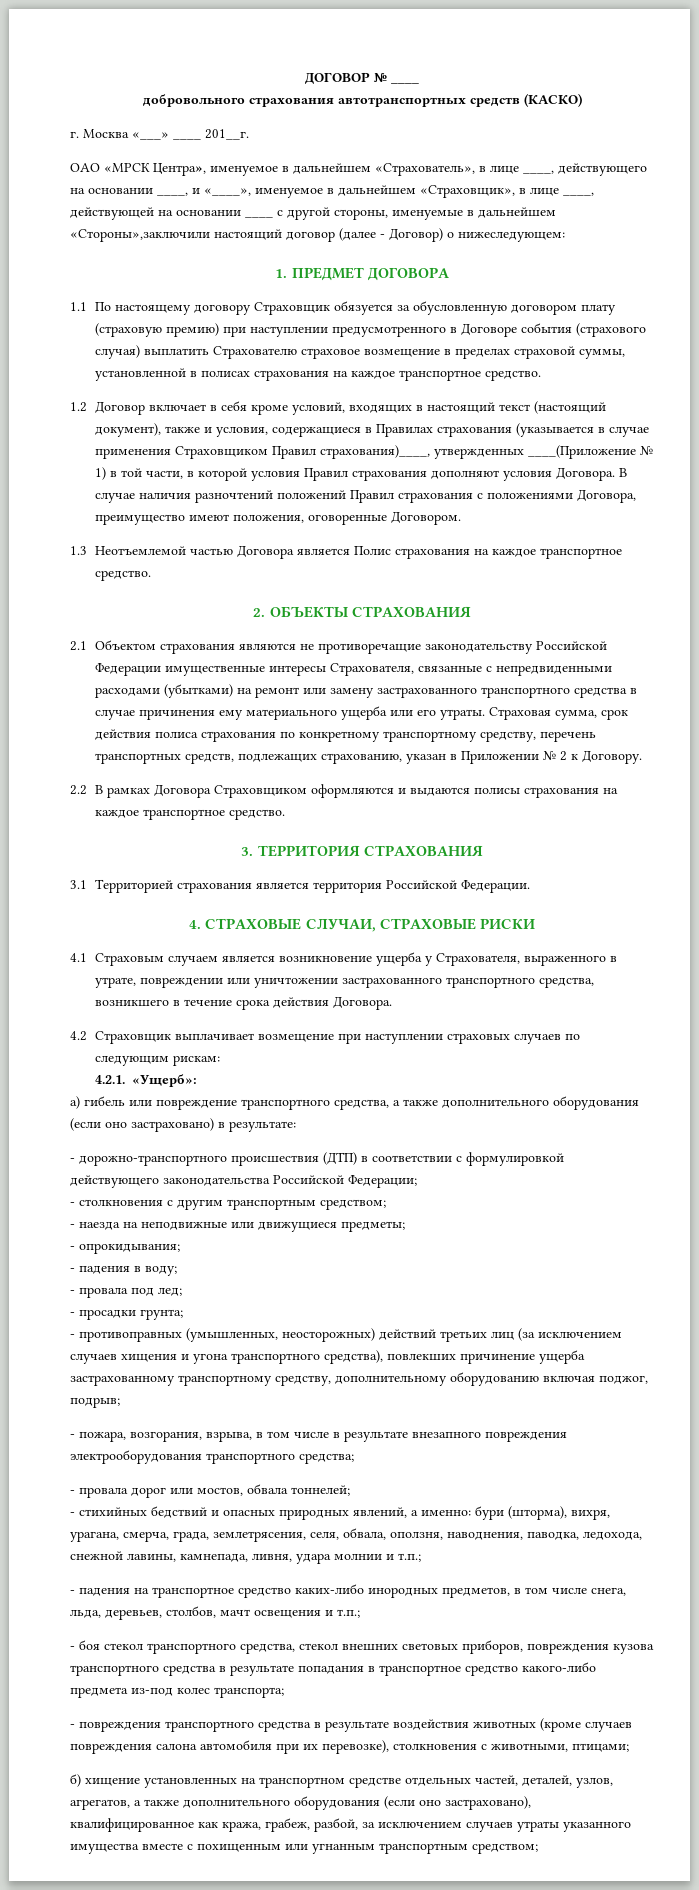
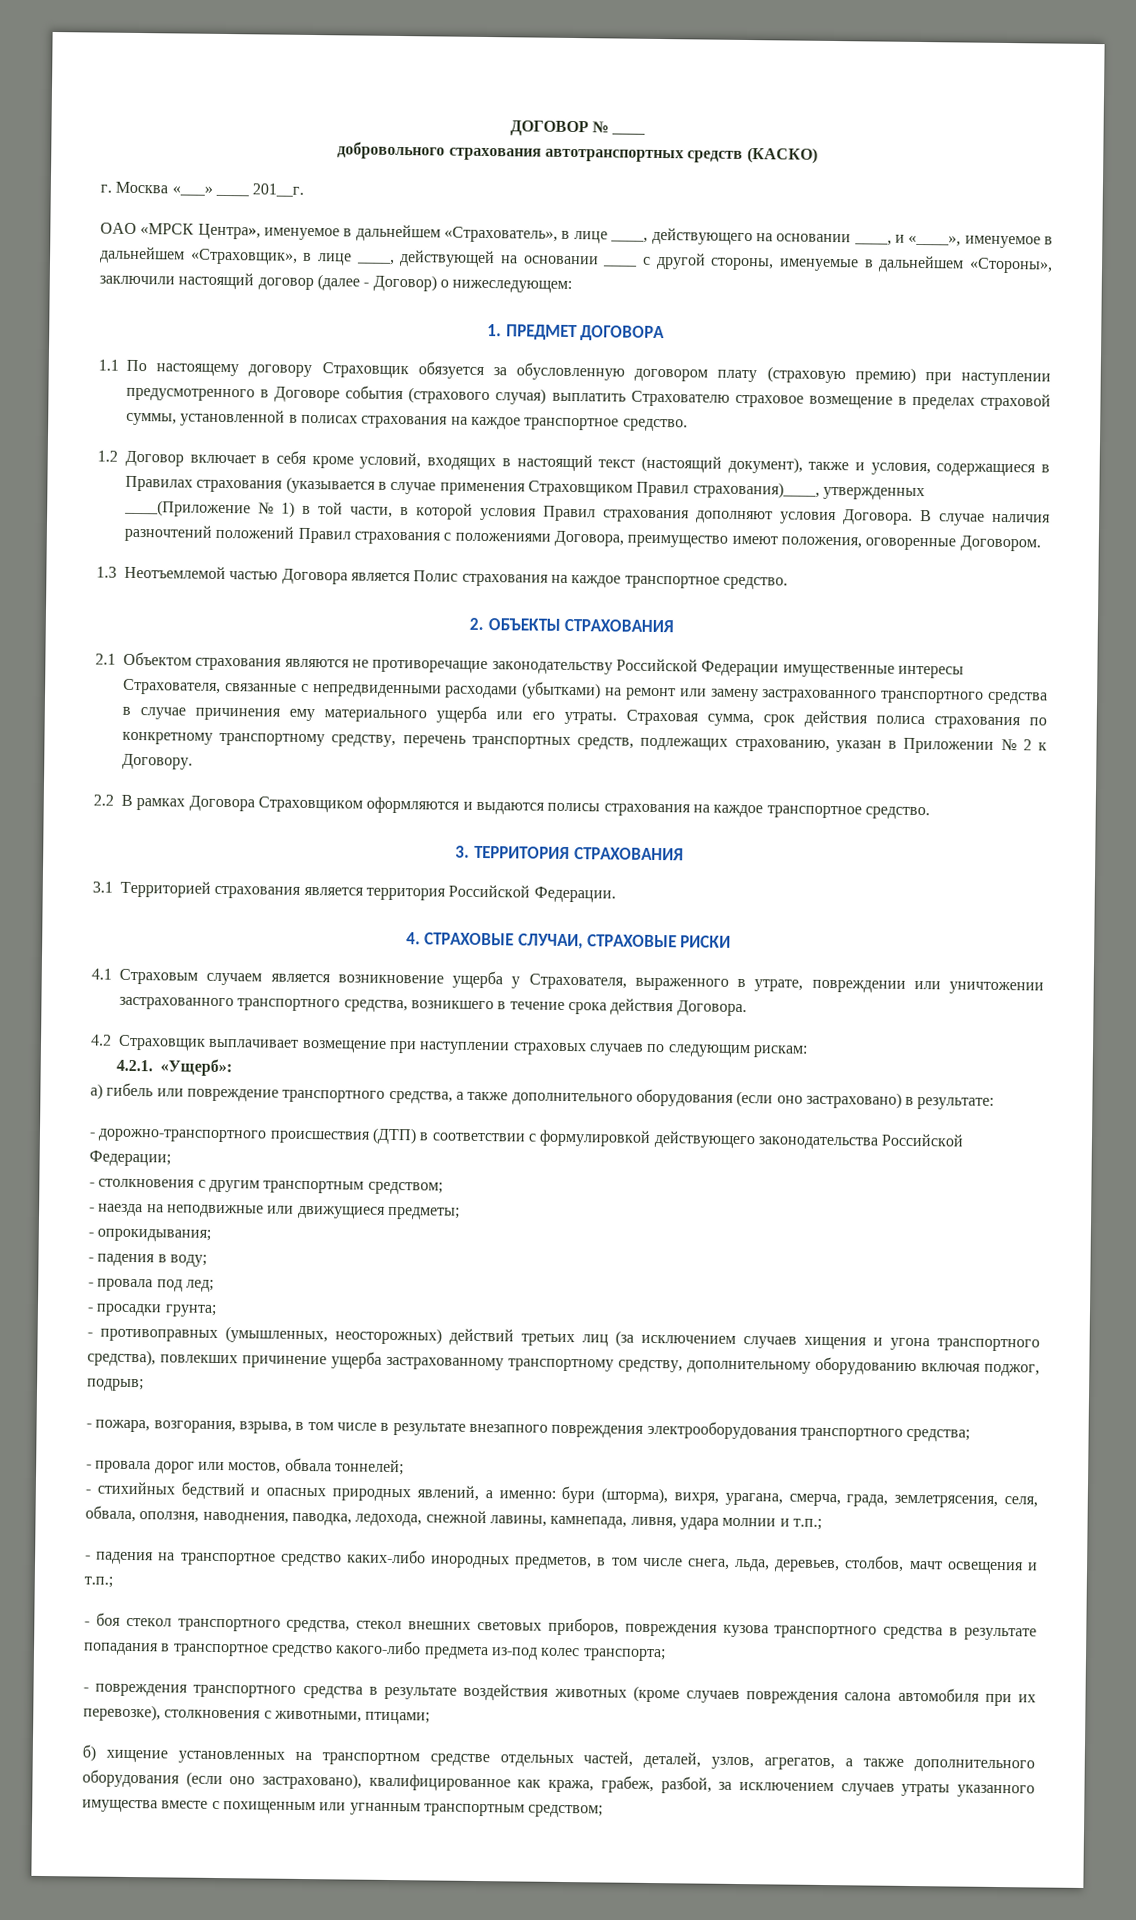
- ОАО «МРСК Центра», именуемое в дальнейшем «Страхователь», в лице ____, действующего на основании ____, и «____», именуемое в дальнейшем «Страховщик», в лице ____, действующей на основании ____ с другой стороны, именуемые в дальнейшем «Стороны»,заключили настоящий договор (далее - Договор) о нижеследующем:
+ ОАО «МРСК Центра», именуемое в дальнейшем «Страхователь», в лице ____, действующего на основании ____, и «____», именуемое в дальнейшем «Страховщик», в лице ____, действующей на основании ____ с другой стороны, именуемые в дальнейшем «Стороны», заключили настоящий договор (далее - Договор) о нижеследующем:

